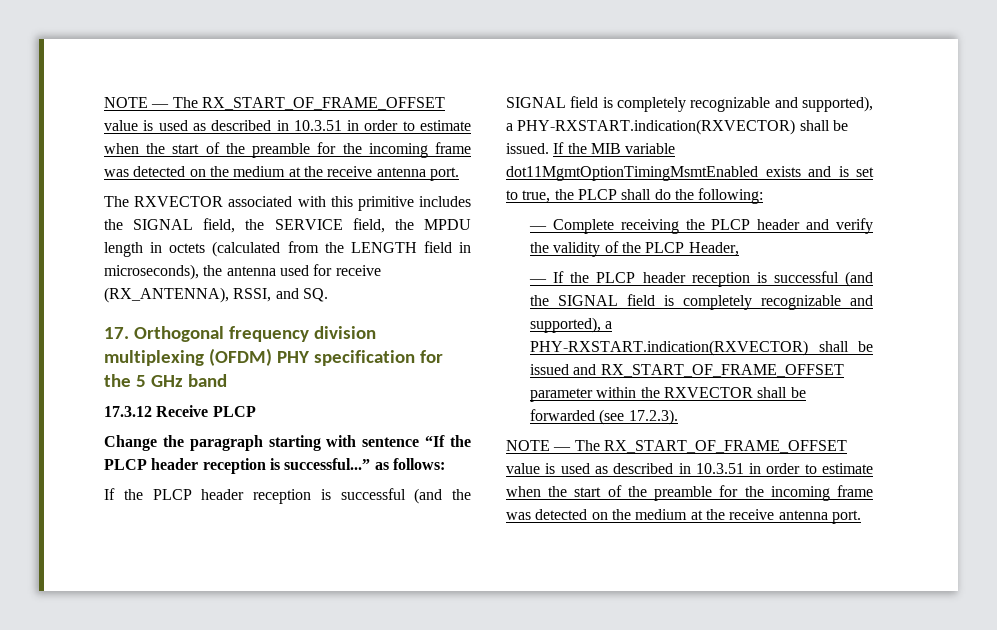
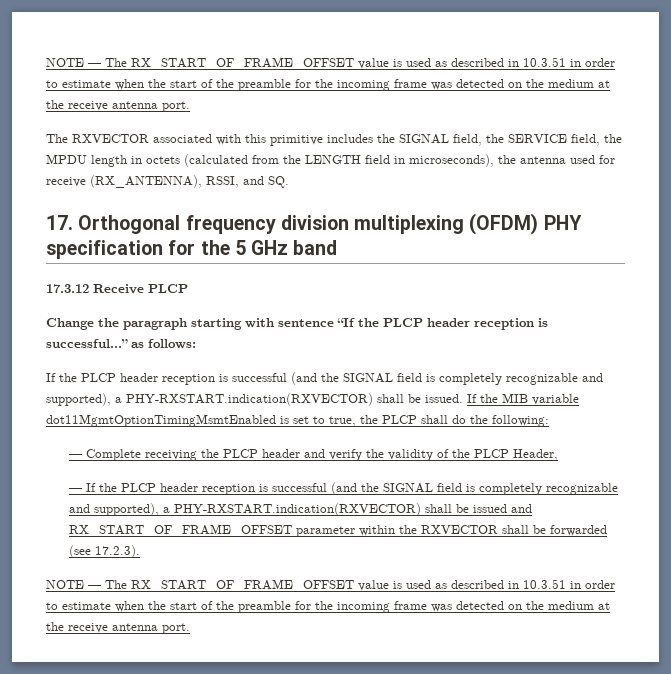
- If the MIB variable dot11MgmtOptionTimingMsmtEnabled exists and is set to true, the PLCP shall do the following:
+ If the MIB variable dot11MgmtOptionTimingMsmtEnabled is set to true, the PLCP shall do the following:

